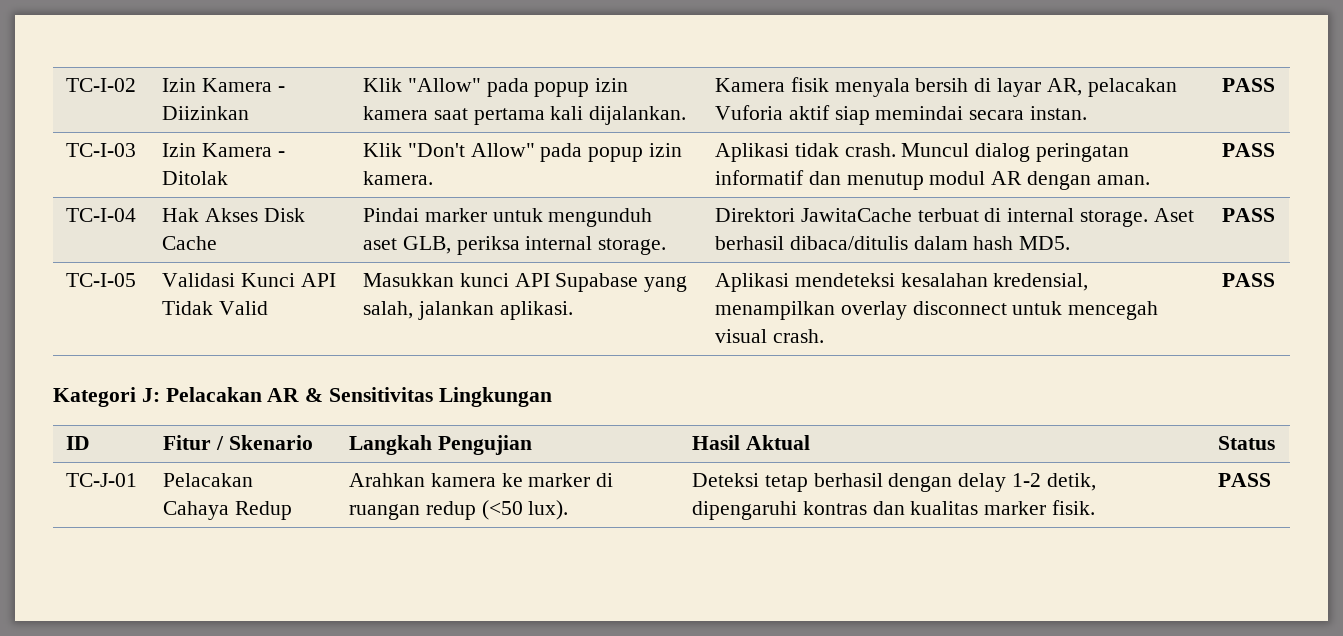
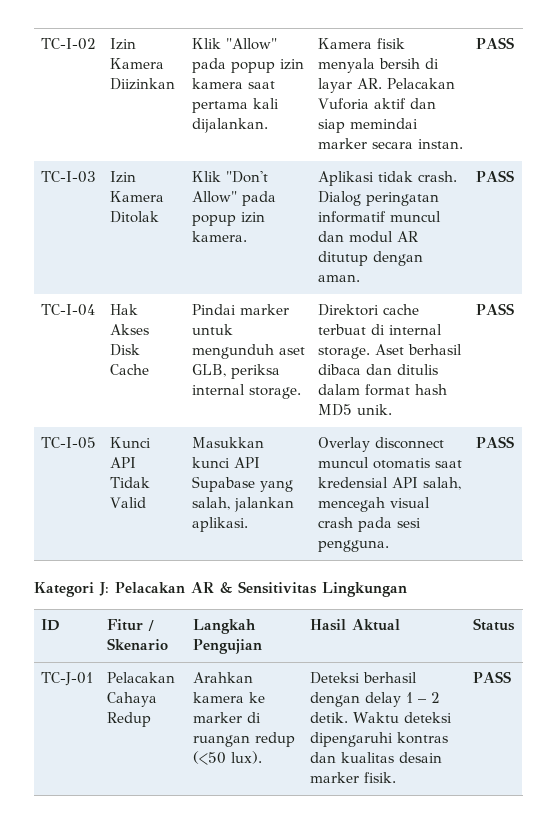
- TC-I-02 | Izin Kamera - Diizinkan | Klik "Allow" pada popup izin kamera saat pertama kali dijalankan. | Kamera fisik menyala bersih di layar AR, pelacakan Vuforia aktif siap memindai secara instan. | PASS
+ TC-I-02 | Izin Kamera Diizinkan | Klik "Allow" pada popup izin kamera saat pertama kali dijalankan. | Kamera fisik menyala bersih di layar AR. Pelacakan Vuforia aktif dan siap memindai marker secara instan. | PASS
- TC-I-03 | Izin Kamera - Ditolak | Klik "Don't Allow" pada popup izin kamera. | Aplikasi tidak crash. Muncul dialog peringatan informatif dan menutup modul AR dengan aman. | PASS
+ TC-I-03 | Izin Kamera Ditolak | Klik "Don't Allow" pada popup izin kamera. | Aplikasi tidak crash. Dialog peringatan informatif muncul dan modul AR ditutup dengan aman. | PASS
- TC-I-04 | Hak Akses Disk Cache | Pindai marker untuk mengunduh aset GLB, periksa internal storage. | Direktori JawitaCache terbuat di internal storage. Aset berhasil dibaca/ditulis dalam hash MD5. | PASS
+ TC-I-04 | Hak Akses Disk Cache | Pindai marker untuk mengunduh aset GLB, periksa internal storage. | Direktori cache terbuat di internal storage. Aset berhasil dibaca dan ditulis dalam format hash MD5 unik. | PASS
- TC-I-05 | Validasi Kunci API Tidak Valid | Masukkan kunci API Supabase yang salah, jalankan aplikasi. | Aplikasi mendeteksi kesalahan kredensial, menampilkan overlay disconnect untuk mencegah visual crash. | PASS
+ TC-I-05 | Kunci API Tidak Valid | Masukkan kunci API Supabase yang salah, jalankan aplikasi. | Overlay disconnect muncul otomatis saat kredensial API salah, mencegah visual crash pada sesi pengguna. | PASS
- TC-J-01 | Pelacakan Cahaya Redup | Arahkan kamera ke marker di ruangan redup (<50 lux). | Deteksi tetap berhasil dengan delay 1-2 detik, dipengaruhi kontras dan kualitas marker fisik. | PASS
+ TC-J-01 | Pelacakan Cahaya Redup | Arahkan kamera ke marker di ruangan redup (<50 lux). | Deteksi berhasil dengan delay 1 – 2 detik. Waktu deteksi dipengaruhi kontras dan kualitas desain marker fisik. | PASS

